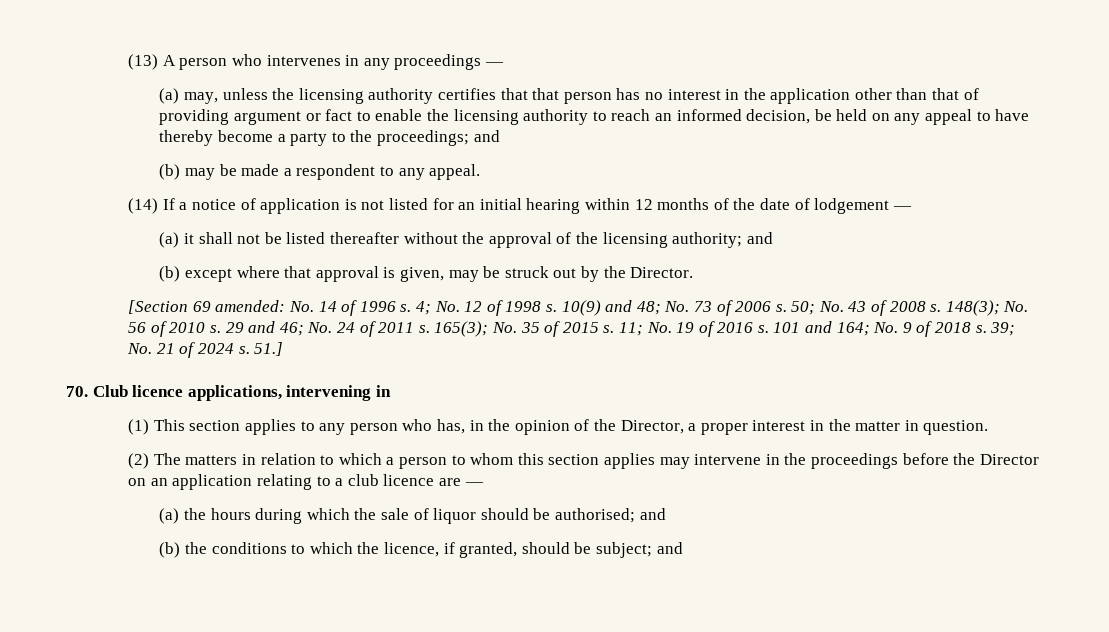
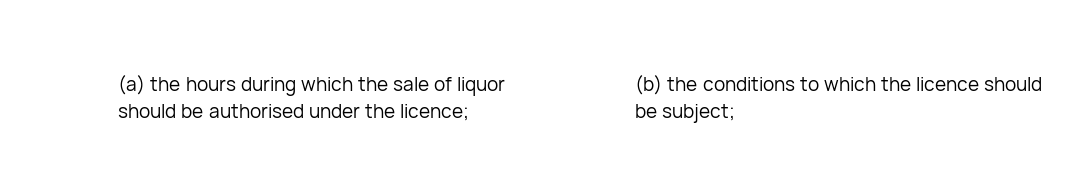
- (13) A person who intervenes in any proceedings —
- (a) may, unless the licensing authority certifies that that person has no interest in the application other than that of providing argument or fact to enable the licensing authority to reach an informed decision, be held on any appeal to have thereby become a party to the proceedings; and
- (b) may be made a respondent to any appeal.
- (14) If a notice of application is not listed for an initial hearing within 12 months of the date of lodgement —
- (a) it shall not be listed thereafter without the approval of the licensing authority; and
- (b) except where that approval is given, may be struck out by the Director.
- [Section 69 amended: No. 14 of 1996 s. 4; No. 12 of 1998 s. 10(9) and 48; No. 73 of 2006 s. 50; No. 43 of 2008 s. 148(3); No. 56 of 2010 s. 29 and 46; No. 24 of 2011 s. 165(3); No. 35 of 2015 s. 11; No. 19 of 2016 s. 101 and 164; No. 9 of 2018 s. 39; No. 21 of 2024 s. 51.]
- 70. Club licence applications, intervening in
- (1) This section applies to any person who has, in the opinion of the Director, a proper interest in the matter in question.
- (2) The matters in relation to which a person to whom this section applies may intervene in the proceedings before the Director on an application relating to a club licence are —
- (a) the hours during which the sale of liquor should be authorised; and
+ (a) the hours during which the sale of liquor should be authorised under the licence;
- (b) the conditions to which the licence, if granted, should be subject; and
+ (b) the conditions to which the licence should be subject;

